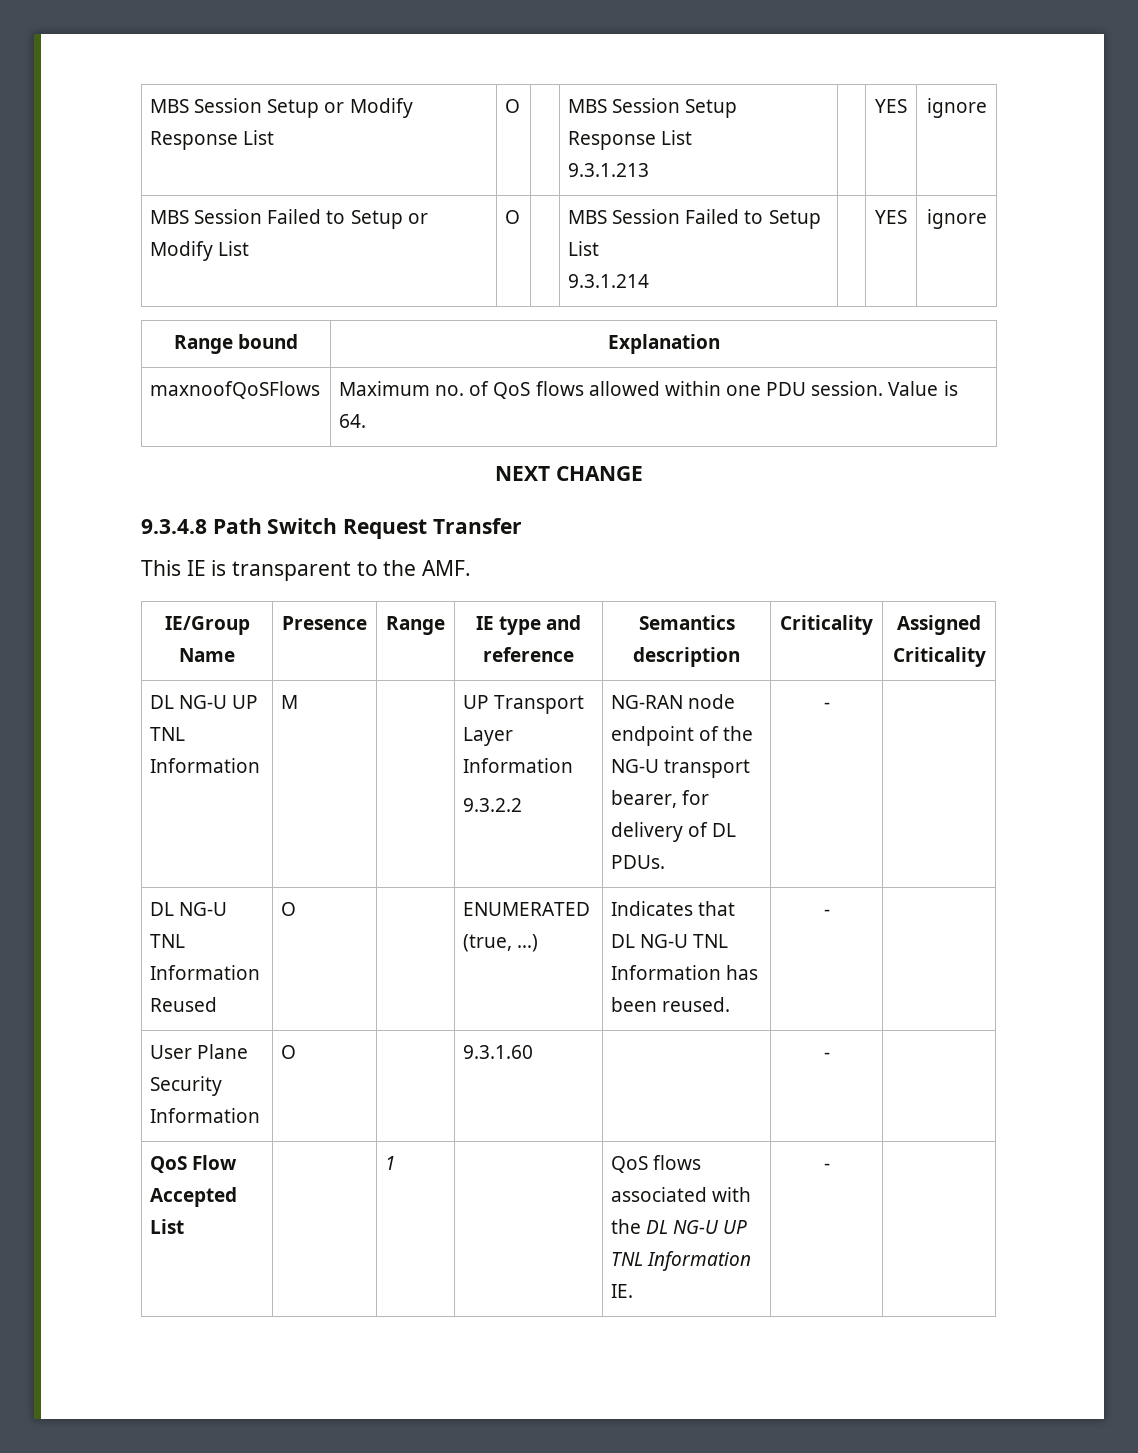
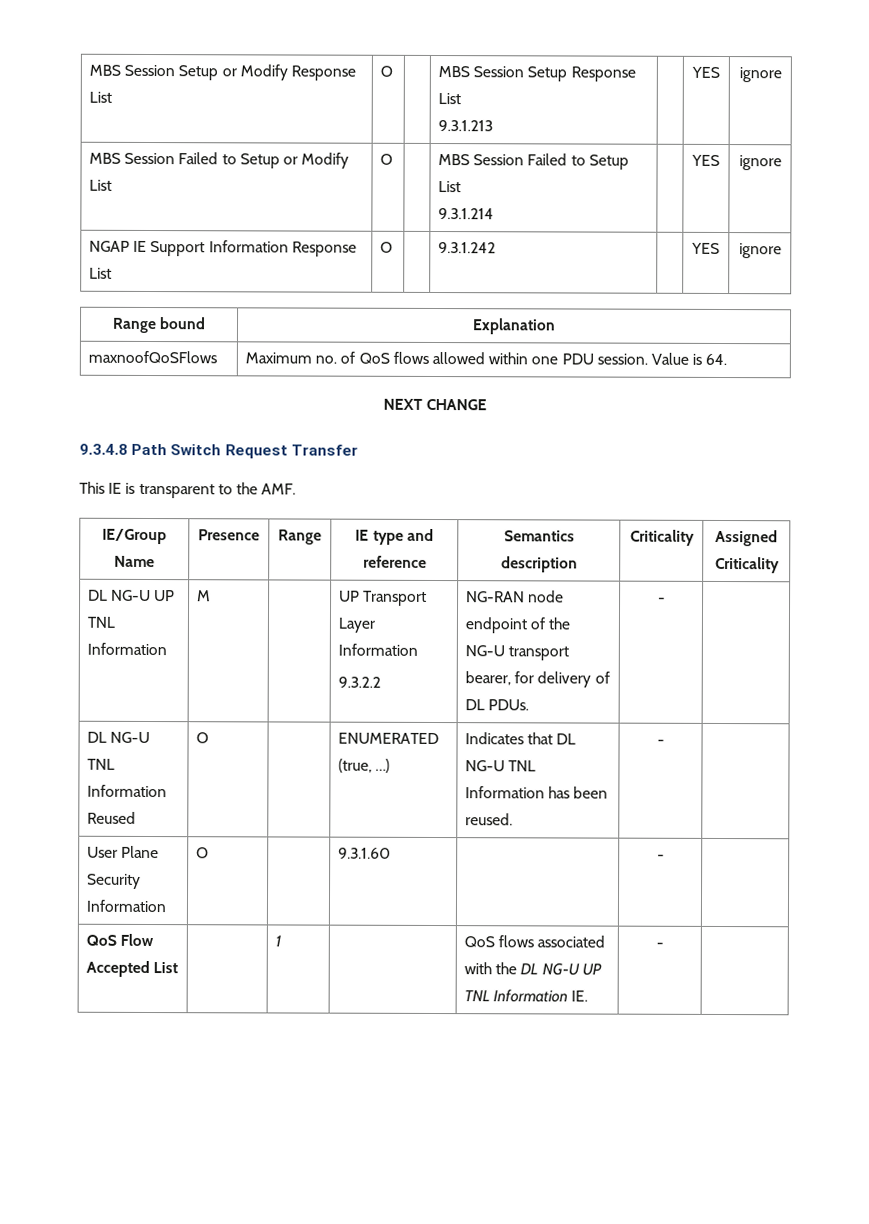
+ NGAP IE Support Information Response List | O | | 9.3.1.242 | | YES | ignore

